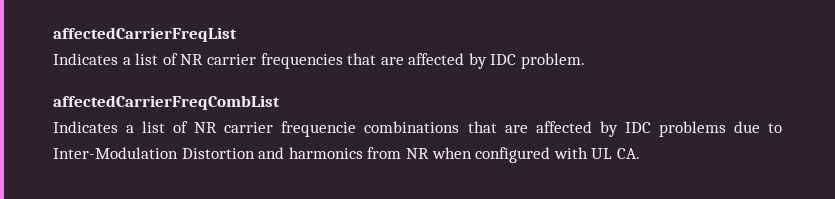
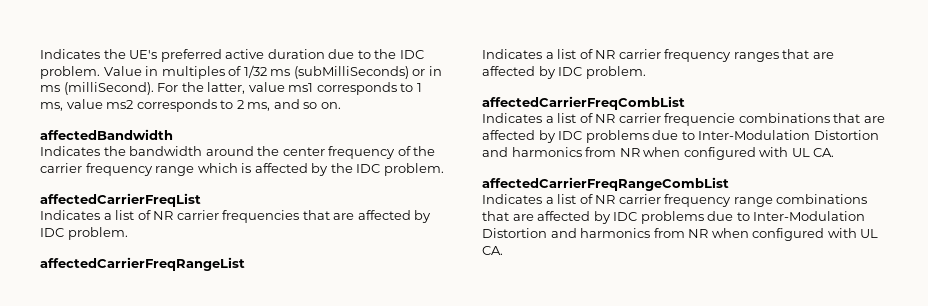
+ Indicates the UE's preferred active duration due to the IDC problem. Value in multiples of 1/32 ms (subMilliSeconds) or in ms (milliSecond). For the latter, value ms1 corresponds to 1 ms, value ms2 corresponds to 2 ms, and so on.
+ affectedBandwidth
+ Indicates the bandwidth around the center frequency of the carrier frequency range which is affected by the IDC problem.
+ affectedCarrierFreqRangeList
+ Indicates a list of NR carrier frequency ranges that are affected by IDC problem.
+ affectedCarrierFreqRangeCombList
+ Indicates a list of NR carrier frequency range combinations that are affected by IDC problems due to Inter-Modulation Distortion and harmonics from NR when configured with UL CA.

